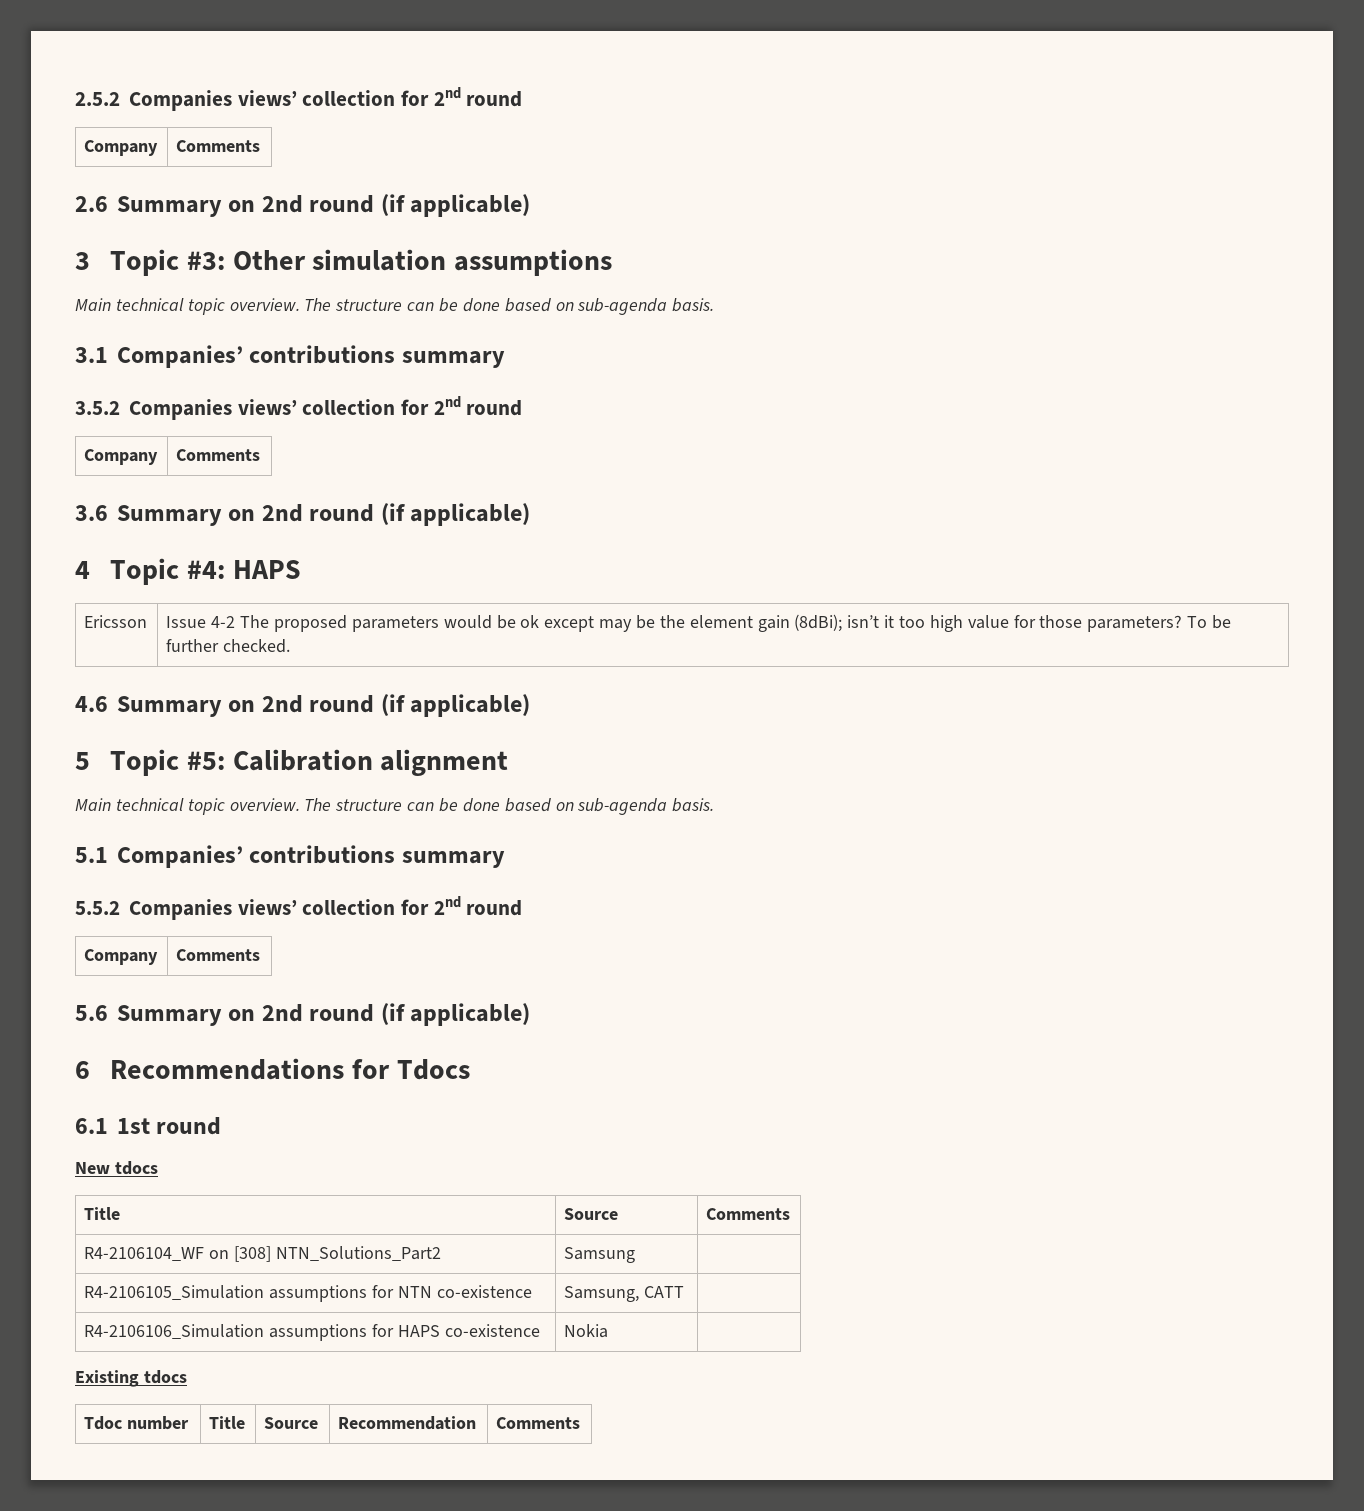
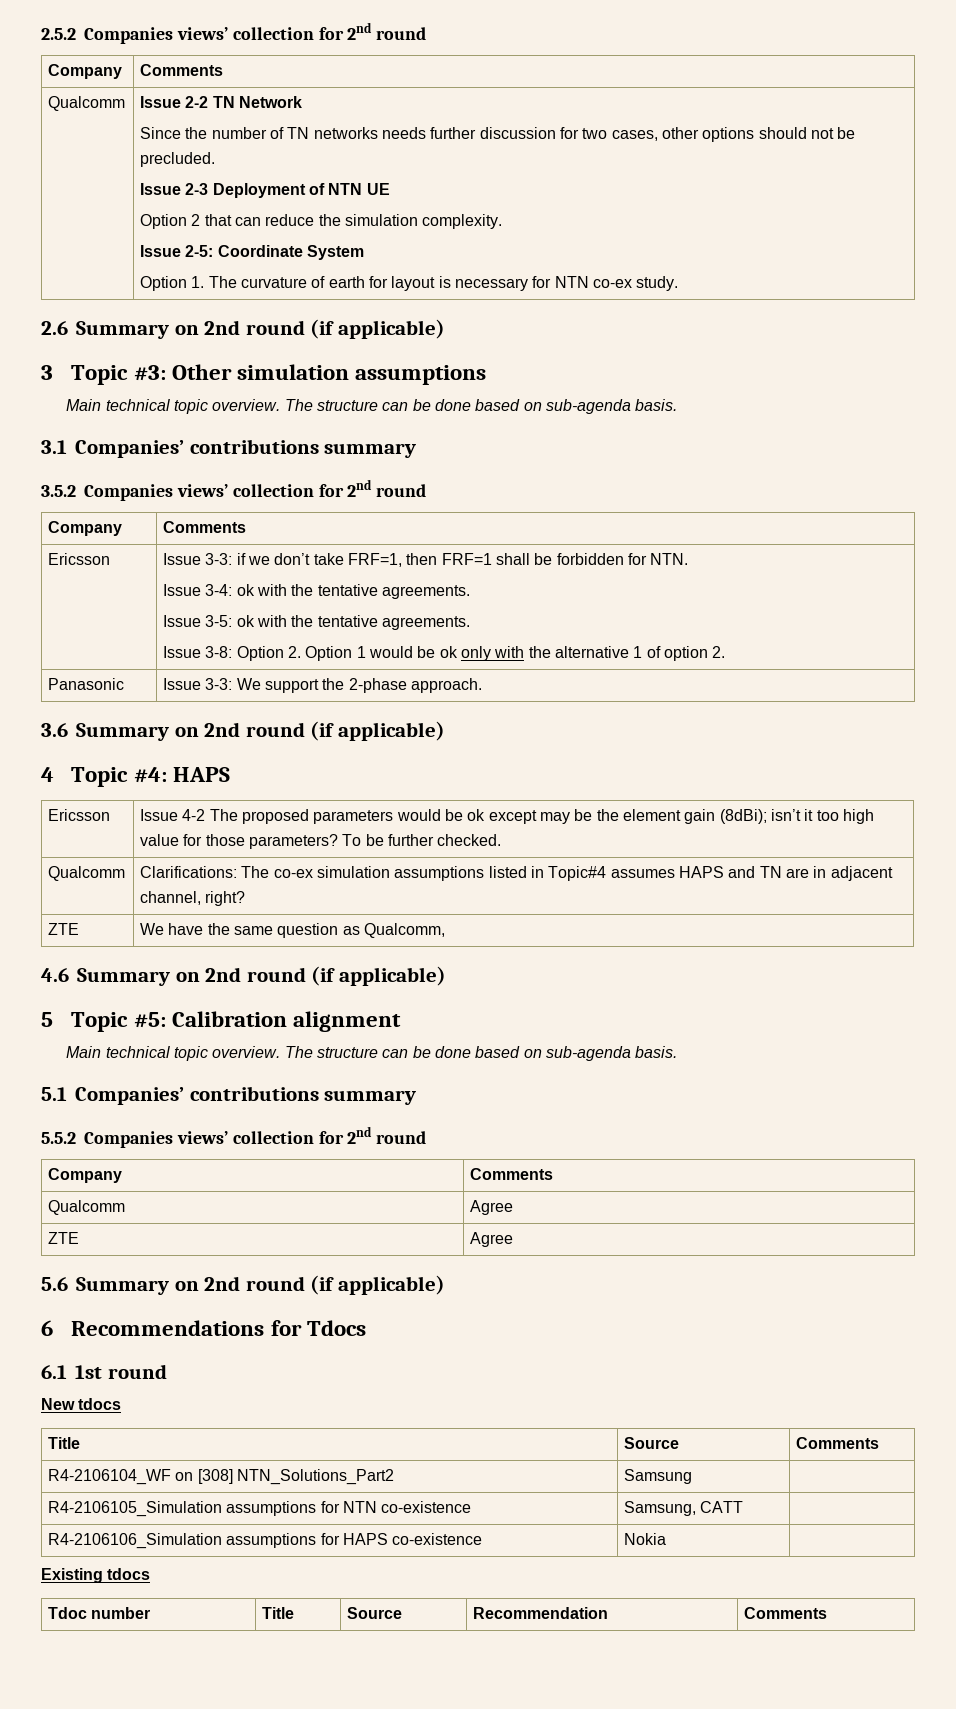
+ Qualcomm | Issue 2-2 TN Network
+ Since the number of TN networks needs further discussion for two cases, other options should not be precluded.
+ Issue 2-3 Deployment of NTN UE
+ Option 2 that can reduce the simulation complexity.
+ Issue 2-5: Coordinate System
+ Option 1. The curvature of earth for layout is necessary for NTN co-ex study.
+ Ericsson | Issue 3-3: if we don’t take FRF=1, then FRF=1 shall be forbidden for NTN.
+ Issue 3-4: ok with the tentative agreements.
+ Issue 3-5: ok with the tentative agreements.
+ Issue 3-8: Option 2. Option 1 would be ok only with the alternative 1 of option 2.
+ Panasonic | Issue 3-3: We support the 2-phase approach.
+ Qualcomm | Clarifications: The co-ex simulation assumptions listed in Topic#4 assumes HAPS and TN are in adjacent channel, right?
+ ZTE | We have the same question as Qualcomm,
+ Qualcomm | Agree
+ ZTE | Agree

